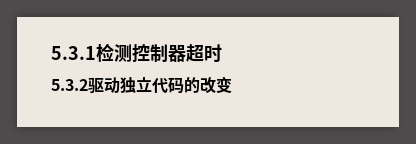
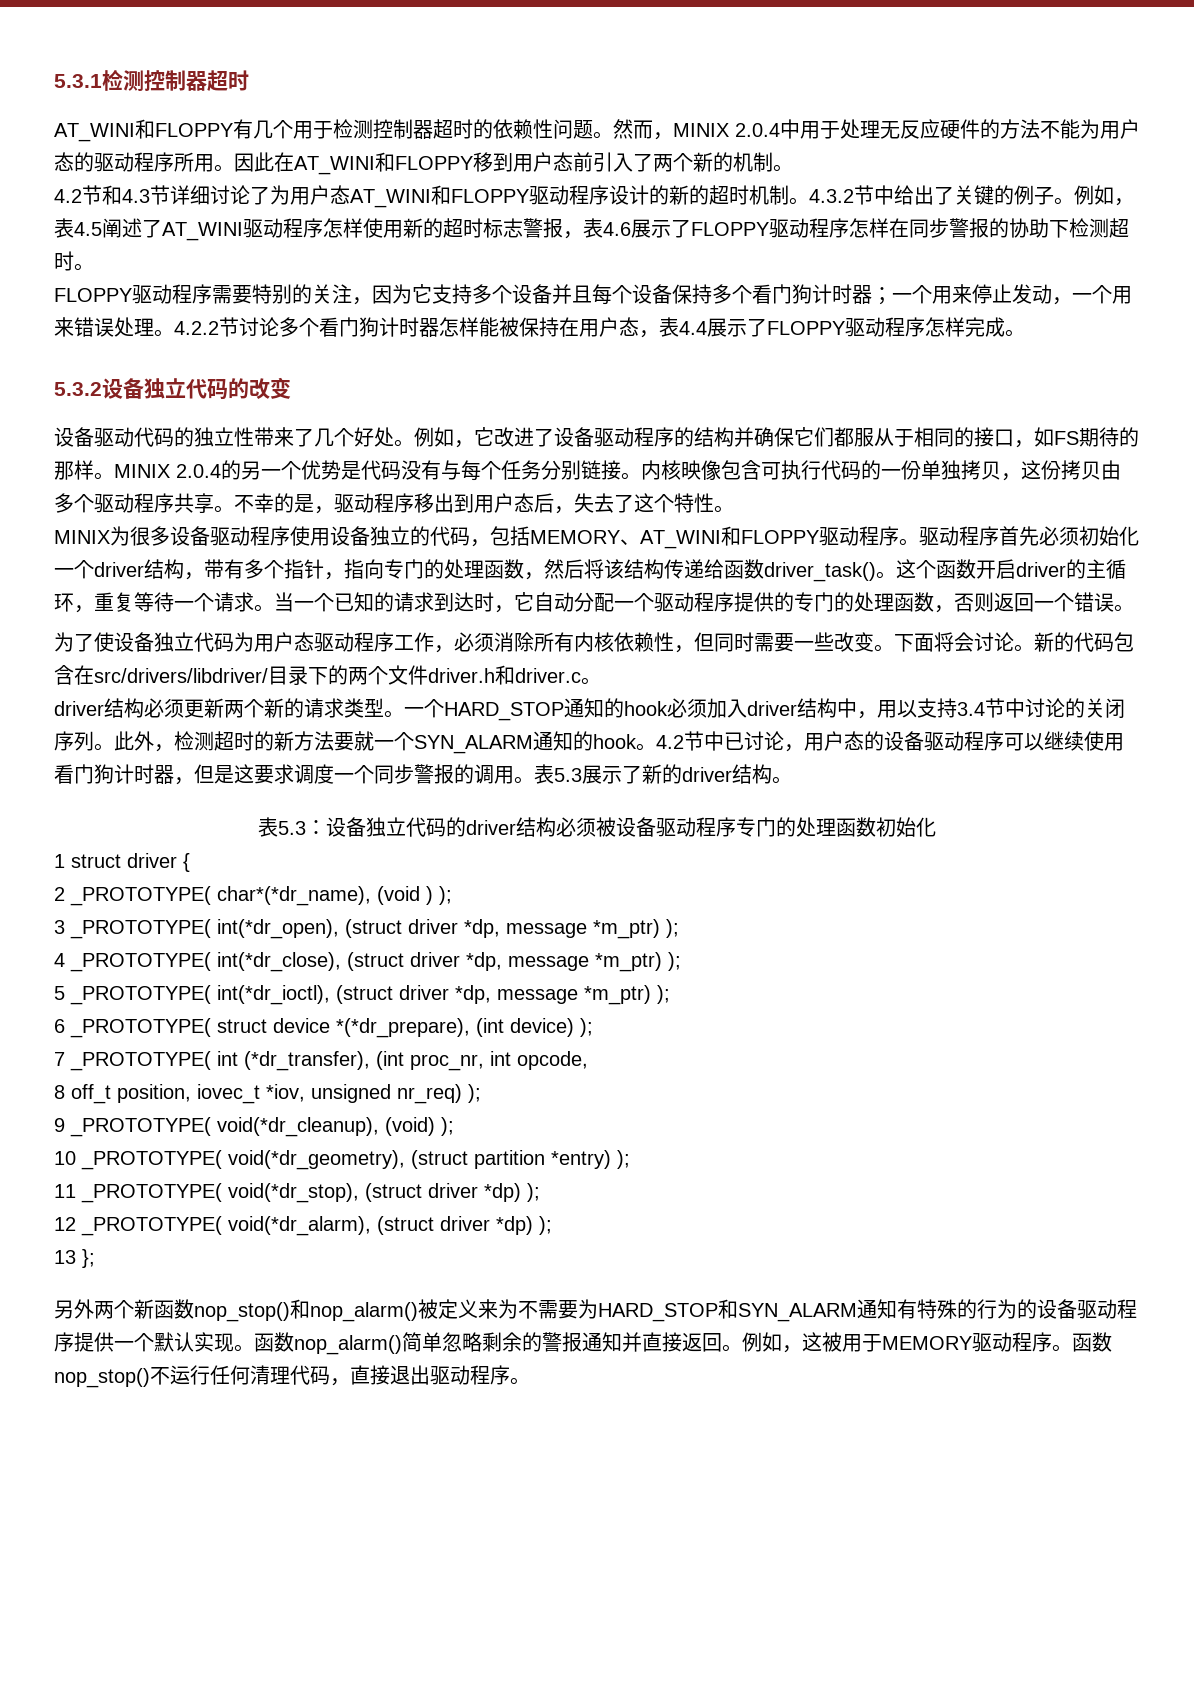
- 5.3.2驱动独立代码的改变
+ AT_WINI和FLOPPY有几个用于检测控制器超时的依赖性问题。然而，MINIX 2.0.4中用于处理无反应硬件的方法不能为用户态的驱动程序所用。因此在AT_WINI和FLOPPY移到用户态前引入了两个新的机制。
+ 4.2节和4.3节详细讨论了为用户态AT_WINI和FLOPPY驱动程序设计的新的超时机制。4.3.2节中给出了关键的例子。例如，表4.5阐述了AT_WINI驱动程序怎样使用新的超时标志警报，表4.6展示了FLOPPY驱动程序怎样在同步警报的协助下检测超时。
+ FLOPPY驱动程序需要特别的关注，因为它支持多个设备并且每个设备保持多个看门狗计时器；一个用来停止发动，一个用来错误处理。4.2.2节讨论多个看门狗计时器怎样能被保持在用户态，表4.4展示了FLOPPY驱动程序怎样完成。
+ 5.3.2设备独立代码的改变
+ 设备驱动代码的独立性带来了几个好处。例如，它改进了设备驱动程序的结构并确保它们都服从于相同的接口，如FS期待的那样。MINIX 2.0.4的另一个优势是代码没有与每个任务分别链接。内核映像包含可执行代码的一份单独拷贝，这份拷贝由多个驱动程序共享。不幸的是，驱动程序移出到用户态后，失去了这个特性。
+ MINIX为很多设备驱动程序使用设备独立的代码，包括MEMORY、AT_WINI和FLOPPY驱动程序。驱动程序首先必须初始化一个driver结构，带有多个指针，指向专门的处理函数，然后将该结构传递给函数driver_task()。这个函数开启driver的主循环，重复等待一个请求。当一个已知的请求到达时，它自动分配一个驱动程序提供的专门的处理函数，否则返回一个错误。
+ 为了使设备独立代码为用户态驱动程序工作，必须消除所有内核依赖性，但同时需要一些改变。下面将会讨论。新的代码包含在src/drivers/libdriver/目录下的两个文件driver.h和driver.c。
+ driver结构必须更新两个新的请求类型。一个HARD_STOP通知的hook必须加入driver结构中，用以支持3.4节中讨论的关闭序列。此外，检测超时的新方法要就一个SYN_ALARM通知的hook。4.2节中已讨论，用户态的设备驱动程序可以继续使用看门狗计时器，但是这要求调度一个同步警报的调用。表5.3展示了新的driver结构。
+ 表5.3：设备独立代码的driver结构必须被设备驱动程序专门的处理函数初始化
+ 1 struct driver {
+ 2 _PROTOTYPE( char*(*dr_name), (void ) );
+ 3 _PROTOTYPE( int(*dr_open), (struct driver *dp, message *m_ptr) );
+ 4 _PROTOTYPE( int(*dr_close), (struct driver *dp, message *m_ptr) );
+ 5 _PROTOTYPE( int(*dr_ioctl), (struct driver *dp, message *m_ptr) );
+ 6 _PROTOTYPE( struct device *(*dr_prepare), (int device) );
+ 7 _PROTOTYPE( int (*dr_transfer), (int proc_nr, int opcode,
+ 8 off_t position, iovec_t *iov, unsigned nr_req) );
+ 9 _PROTOTYPE( void(*dr_cleanup), (void) );
+ 10 _PROTOTYPE( void(*dr_geometry), (struct partition *entry) );
+ 11 _PROTOTYPE( void(*dr_stop), (struct driver *dp) );
+ 12 _PROTOTYPE( void(*dr_alarm), (struct driver *dp) );
+ 13 };
+ 另外两个新函数nop_stop()和nop_alarm()被定义来为不需要为HARD_STOP和SYN_ALARM通知有特殊的行为的设备驱动程序提供一个默认实现。函数nop_alarm()简单忽略剩余的警报通知并直接返回。例如，这被用于MEMORY驱动程序。函数nop_stop()不运行任何清理代码，直接退出驱动程序。

